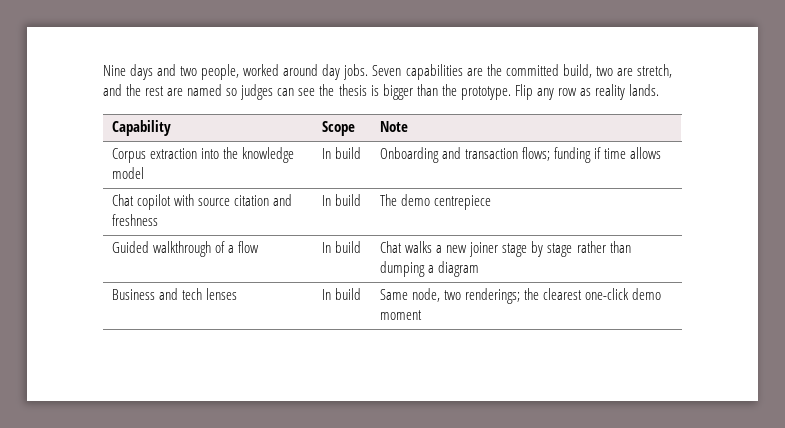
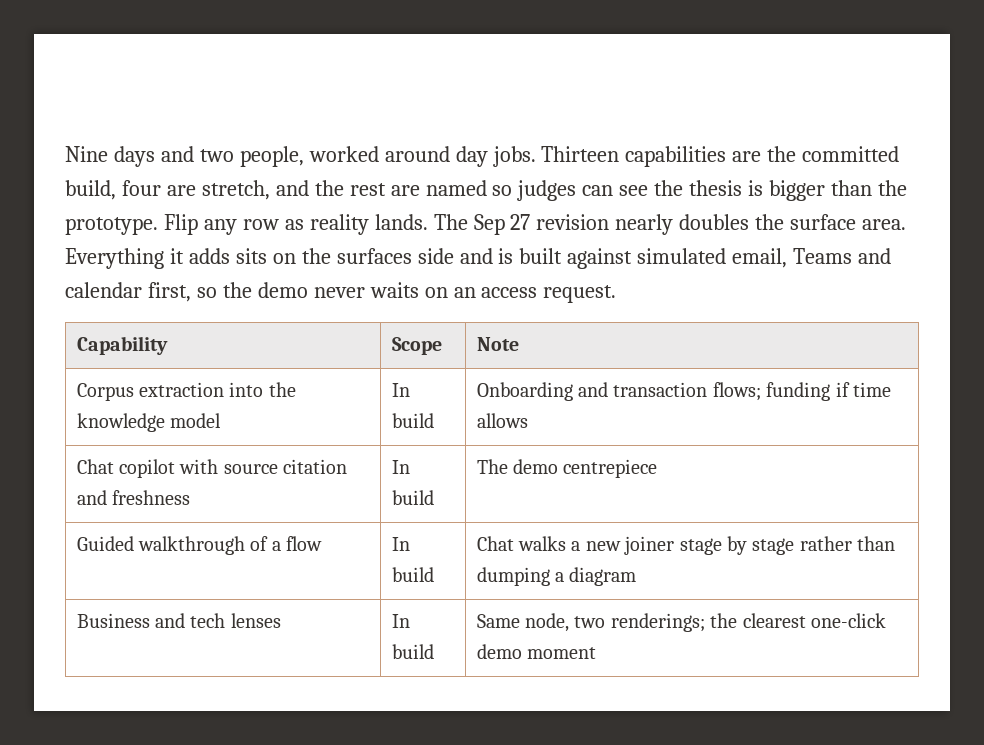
- Seven capabilities are the committed build, two are stretch, and the rest are named so judges can see the thesis is bigger than the prototype.
+ Thirteen capabilities are the committed build, four are stretch, and the rest are named so judges can see the thesis is bigger than the prototype.
+ The Sep 27 revision nearly doubles the surface area. Everything it adds sits on the surfaces side and is built against simulated email, Teams and calendar first, so the demo never waits on an access request.

